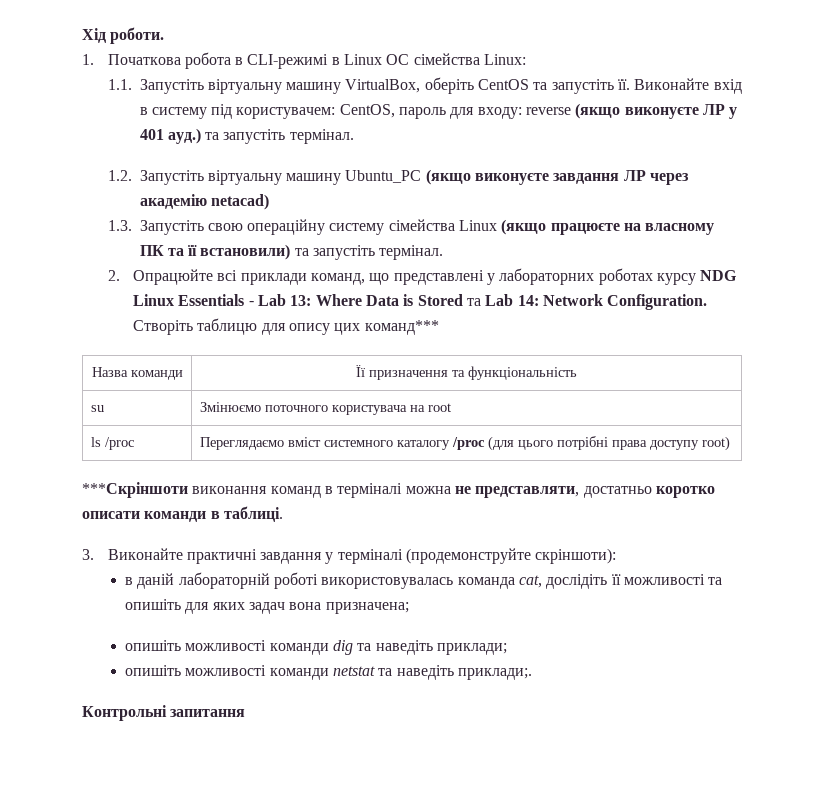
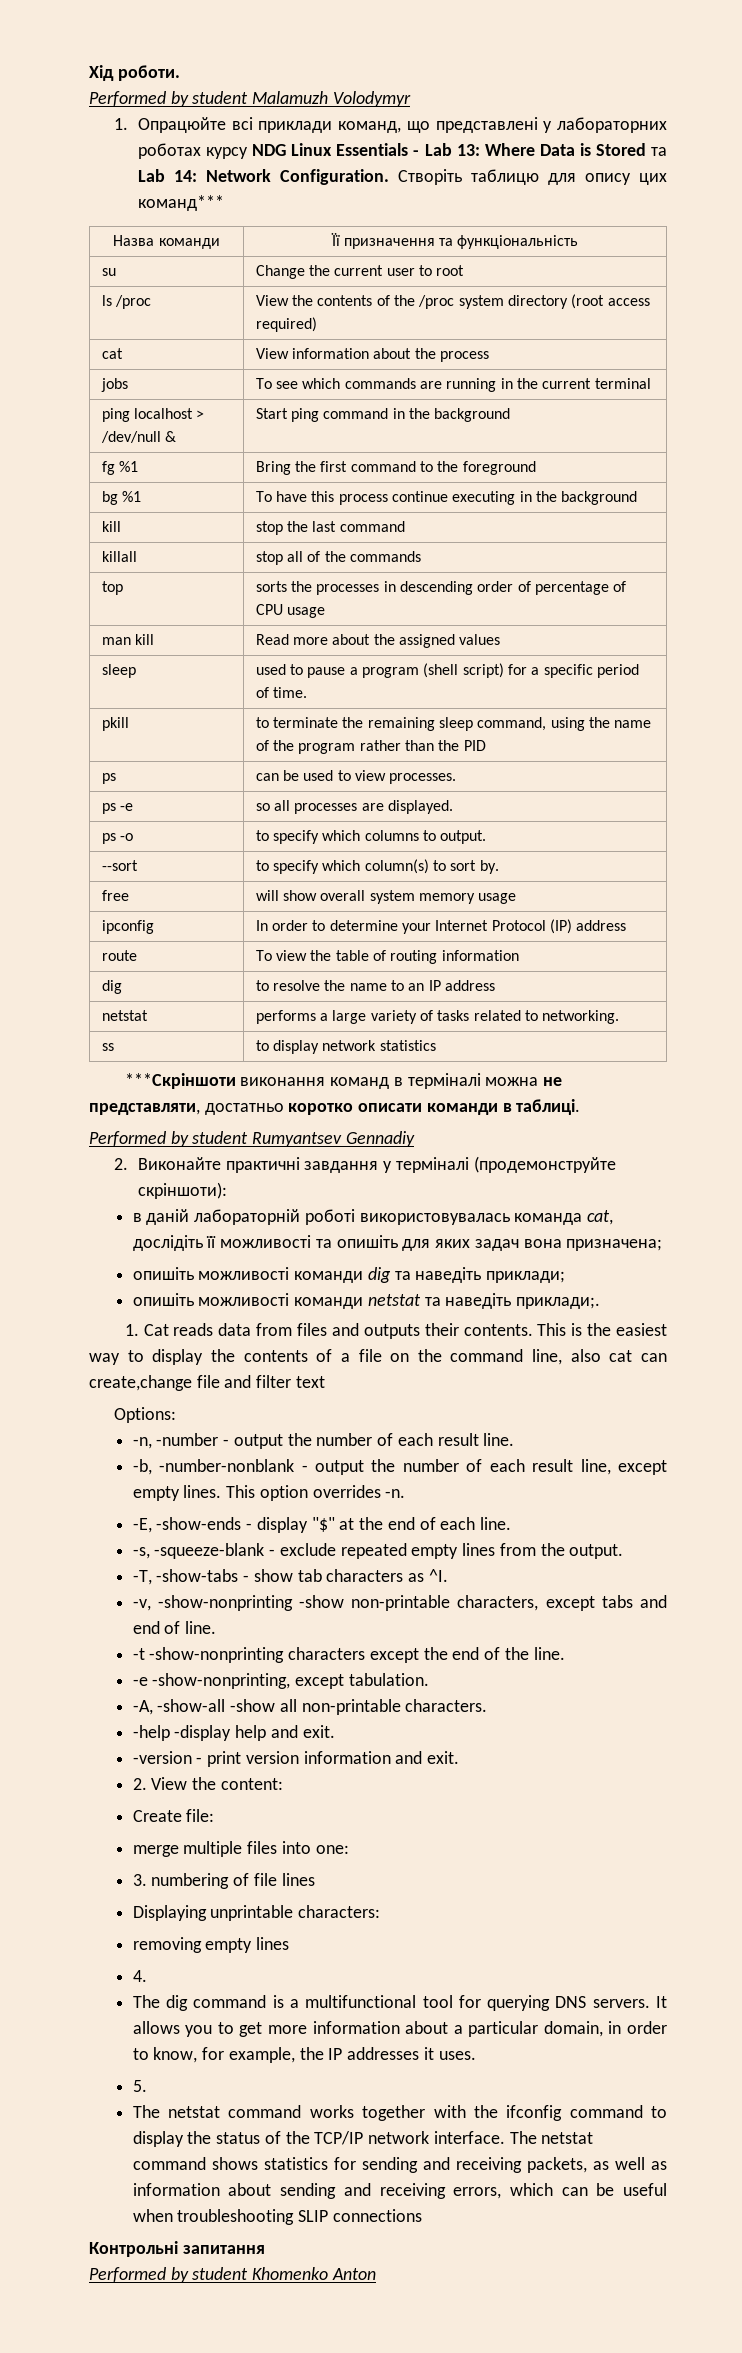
- 1. Початкова робота в CLI-режимі в Linux ОС сімейства Linux:
- 1.1. Запустіть віртуальну машину VirtualBox, оберіть CentOS та запустіть її. Виконайте вхід в систему під користувачем: CentOS, пароль для входу: reverse (якщо виконуєте ЛР у 401 ауд.) та запустіть термінал.
- 1.2. Запустіть віртуальну машину Ubuntu_PC (якщо виконуєте завдання ЛР через академію netacad)
- 1.3. Запустіть свою операційну систему сімейства Linux (якщо працюєте на власному ПК та її встановили) та запустіть термінал.
- 2. Опрацюйте всі приклади команд, що представлені у лабораторних роботах курсу NDG Linux Essentials - Lab 13: Where Data is Stored та Lab 14: Network Configuration.
+ Performed by student Malamuzh Volodymyr
+ 1. Опрацюйте всі приклади команд, що представлені у лабораторних роботах курсу NDG Linux Essentials - Lab 13: Where Data is Stored та Lab 14: Network Configuration.
- su | Змінюємо поточного користувача на root
- ls /proc | Переглядаємо вміст системного каталогу /proc (для цього потрібні права доступу root)
+ su | Change the current user to root
+ ls /proc | View the contents of the /proc system directory (root access required)
+ cat | View information about the process
+ jobs | To see which commands are running in the current terminal
+ ping localhost > /dev/null & | Start ping command in the background
+ fg %1 | Bring the first command to the foreground
+ bg %1 | To have this process continue executing in the background
+ kill | stop the last command
+ killall | stop all of the commands
+ top | sorts the processes in descending order of percentage of CPU usage
+ man kill | Read more about the assigned values
+ sleep | used to pause a program (shell script) for a specific period of time.
+ pkill | to terminate the remaining sleep command, using the name of the program rather than the PID
+ ps | can be used to view processes.
+ ps -e | so all processes are displayed.
+ ps -o | to specify which columns to output.
+ --sort | to specify which column(s) to sort by.
+ free | will show overall system memory usage
+ ipconfig | In order to determine your Internet Protocol (IP) address
+ route | To view the table of routing information
+ dig | to resolve the name to an IP address
+ netstat | performs a large variety of tasks related to networking.
+ ss | to display network statistics
- 3. Виконайте практичні завдання у терміналі (продемонструйте скріншоти):
+ Performed by student Rumyantsev Gennadiy
+ 2. Виконайте практичні завдання у терміналі (продемонструйте скріншоти):
+ 1. Cat reads data from files and outputs their contents. This is the easiest way to display the contents of a file on the command line, also cat can create,change file and filter text
+ Options:
+ -n, -number - output the number of each result line.
+ -b, -number-nonblank - output the number of each result line, except empty lines. This option overrides -n.
+ -E, -show-ends - display "$" at the end of each line.
+ -s, -squeeze-blank - exclude repeated empty lines from the output.
+ -T, -show-tabs - show tab characters as ^I.
+ -v, -show-nonprinting -show non-printable characters, except tabs and end of line.
+ -t -show-nonprinting characters except the end of the line.
+ -e -show-nonprinting, except tabulation.
+ -A, -show-all -show all non-printable characters.
+ -help -display help and exit.
+ -version - print version information and exit.
+ 2. View the content:
+ Create file:
+ merge multiple files into one:
+ 3. numbering of file lines
+ Displaying unprintable characters:
+ removing empty lines
+ 4.
+ The dig command is a multifunctional tool for querying DNS servers. It allows you to get more information about a particular domain, in order to know, for example, the IP addresses it uses.
+ 5.
+ The netstat command works together with the ifconfig command to display the status of the TCP/IP network interface. The netstat command shows statistics for sending and receiving packets, as well as information about sending and receiving errors, which can be useful when troubleshooting SLIP connections
  Контрольні запитання
+ Performed by student Khomenko Anton

